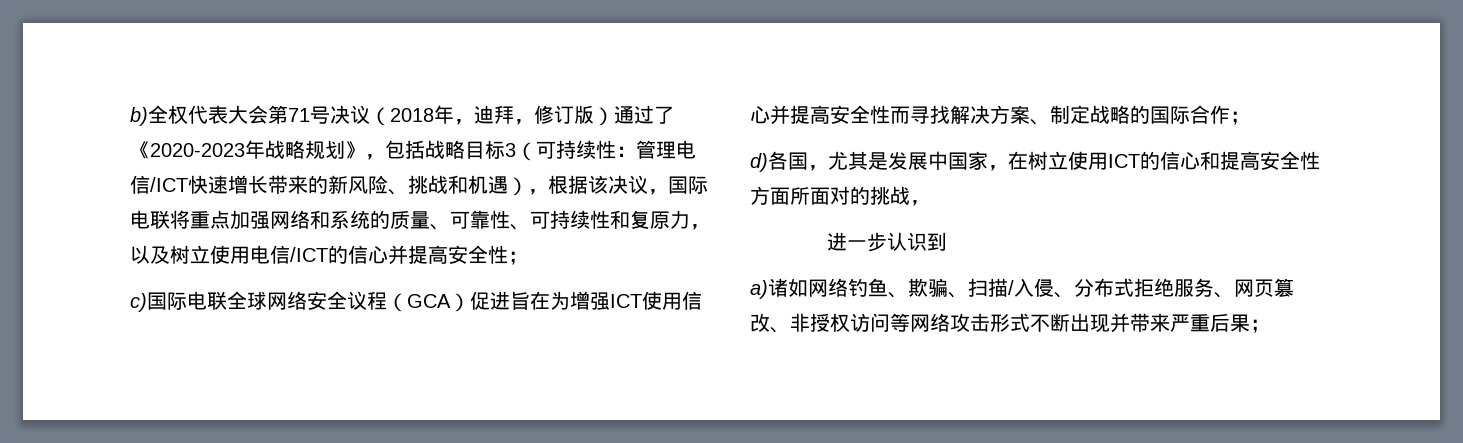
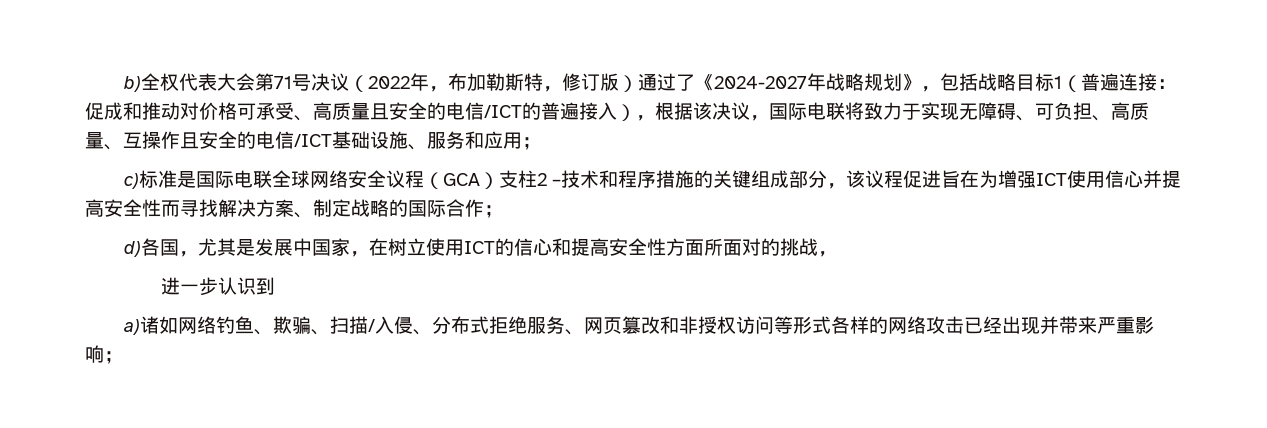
- b)全权代表大会第71号决议（2018年，迪拜，修订版）通过了《2020-2023年战略规划》，包括战略目标3（可持续性：管理电信/ICT快速增长带来的新风险、挑战和机遇），根据该决议，国际电联将重点加强网络和系统的质量、可靠性、可持续性和复原力，以及树立使用电信/ICT的信心并提高安全性；
+ b)全权代表大会第71号决议（2022年，布加勒斯特，修订版）通过了《2024-2027年战略规划》，包括战略目标1（普遍连接：促成和推动对价格可承受、高质量且安全的电信/ICT的普遍接入），根据该决议，国际电联将致力于实现无障碍、可负担、高质量、互操作且安全的电信/ICT基础设施、服务和应用；
- c)国际电联全球网络安全议程（GCA）促进旨在为增强ICT使用信心并提高安全性而寻找解决方案、制定战略的国际合作；
+ c)标准是国际电联全球网络安全议程（GCA）支柱2 –技术和程序措施的关键组成部分，该议程促进旨在为增强ICT使用信心并提高安全性而寻找解决方案、制定战略的国际合作；
- a)诸如网络钓鱼、欺骗、扫描/入侵、分布式拒绝服务、网页篡改、非授权访问等网络攻击形式不断出现并带来严重后果；
+ a)诸如网络钓鱼、欺骗、扫描/入侵、分布式拒绝服务、网页篡改和非授权访问等形式各样的网络攻击已经出现并带来严重影响；

